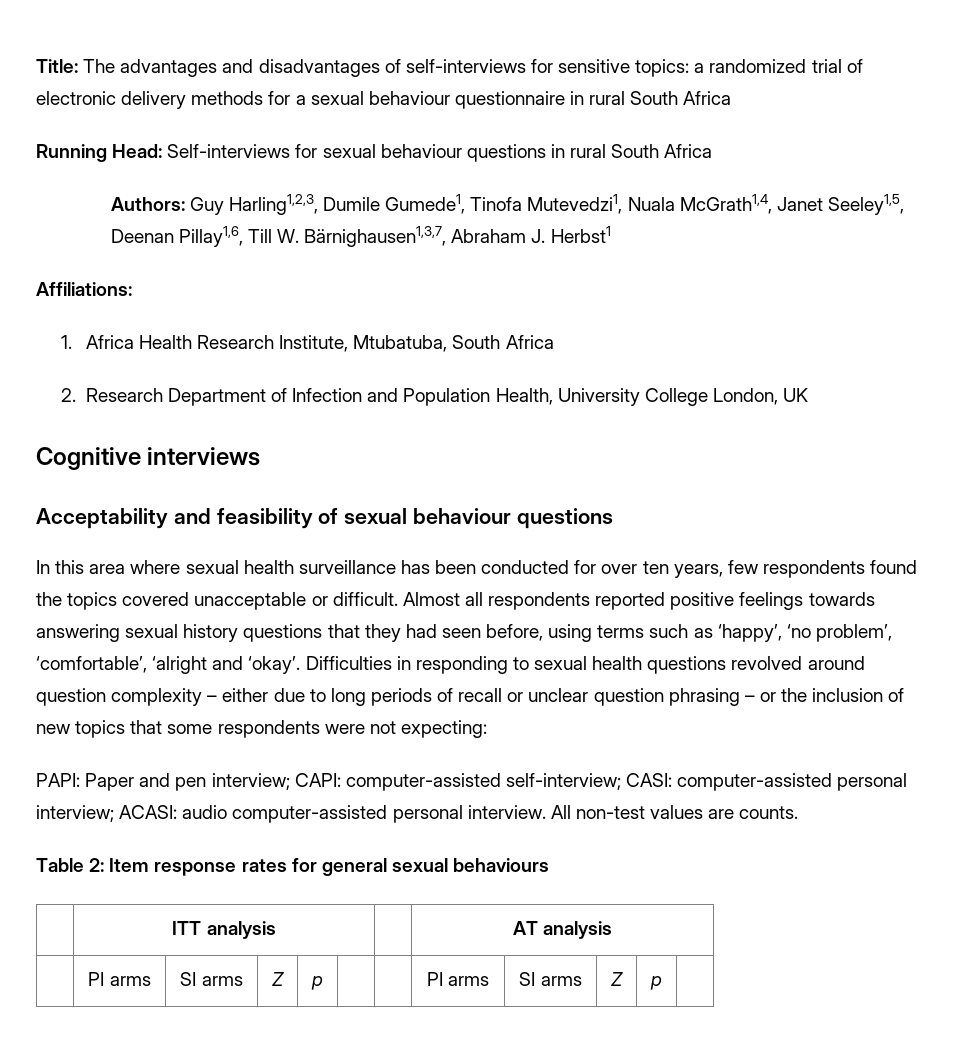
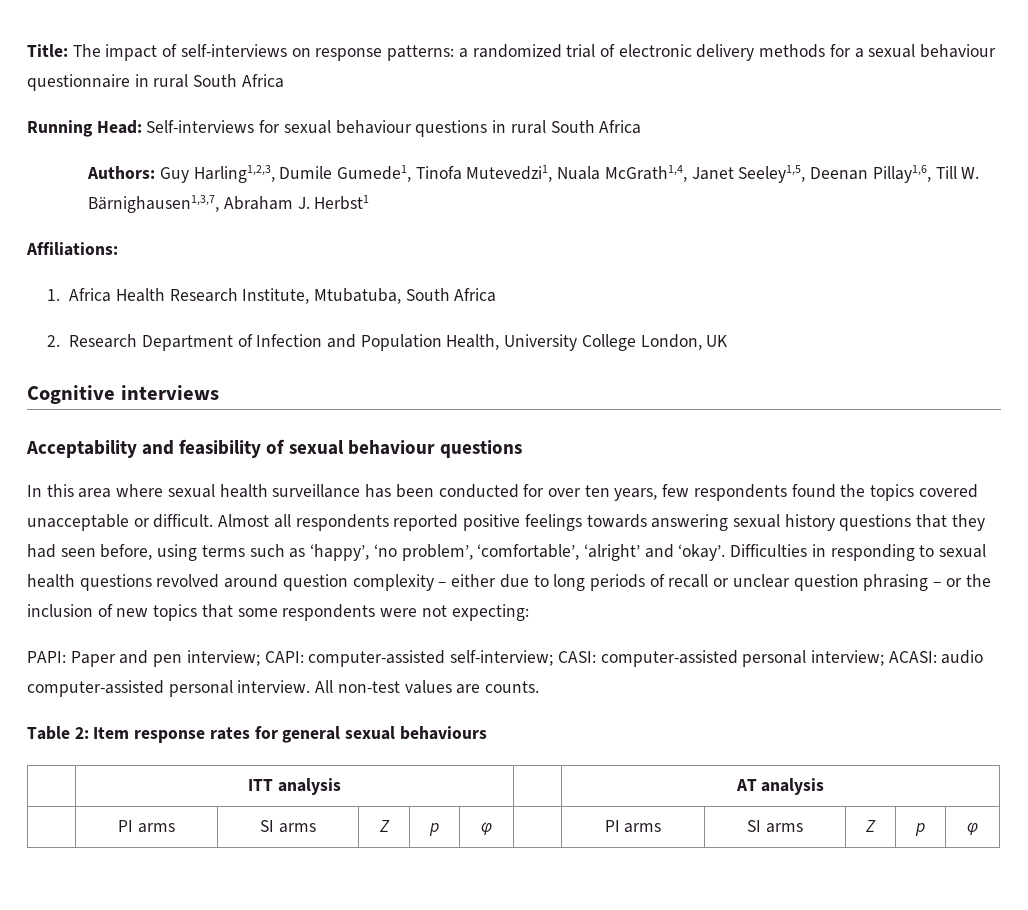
- Title: The advantages and disadvantages of self-interviews for sensitive topics: a randomized trial of electronic delivery methods for a sexual behaviour questionnaire in rural South Africa
+ Title: The impact of self-interviews on response patterns: a randomized trial of electronic delivery methods for a sexual behaviour questionnaire in rural South Africa
- Almost all respondents reported positive feelings towards answering sexual history questions that they had seen before, using terms such as ‘happy’, ‘no problem’, ‘comfortable’, ‘alright and ‘okay’.
+ Almost all respondents reported positive feelings towards answering sexual history questions that they had seen before, using terms such as ‘happy’, ‘no problem’, ‘comfortable’, ‘alright’ and ‘okay’.
- | PI arms | SI arms | Z | p | | | PI arms | SI arms | Z | p |
+ | PI arms | SI arms | Z | p | φ | | PI arms | SI arms | Z | p | φ

